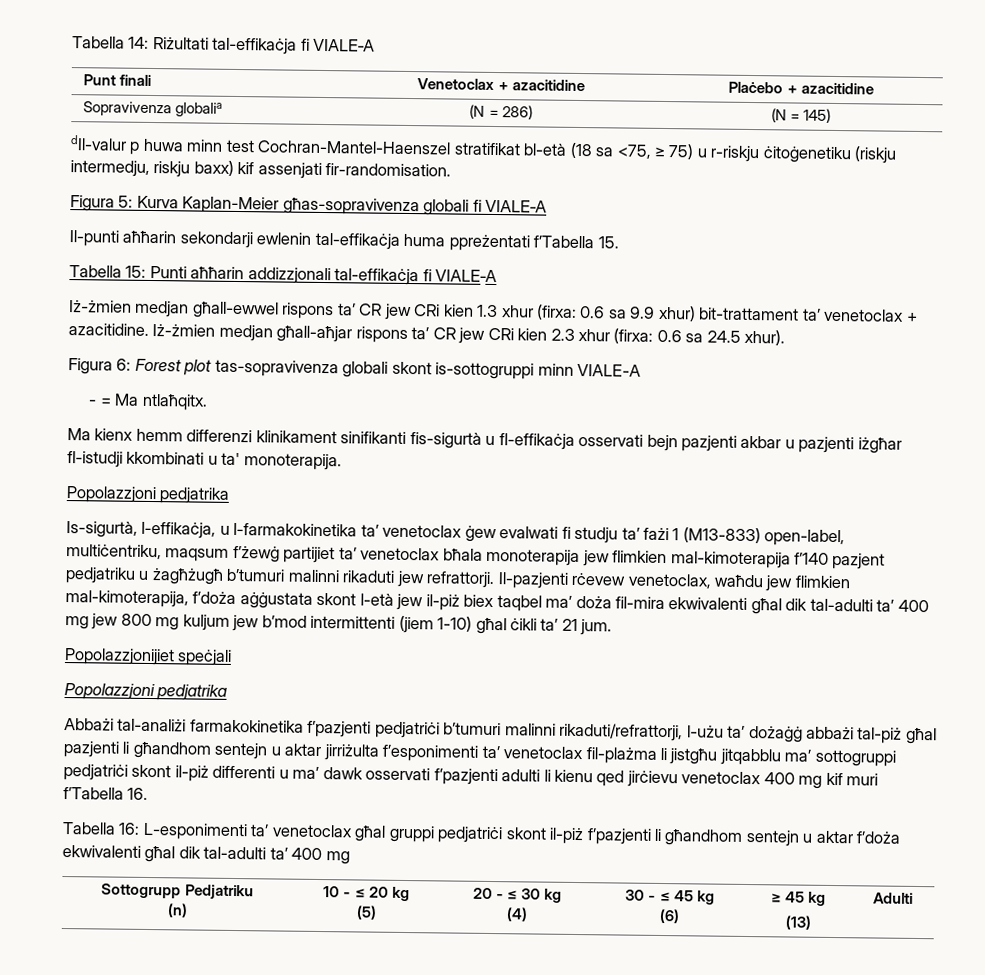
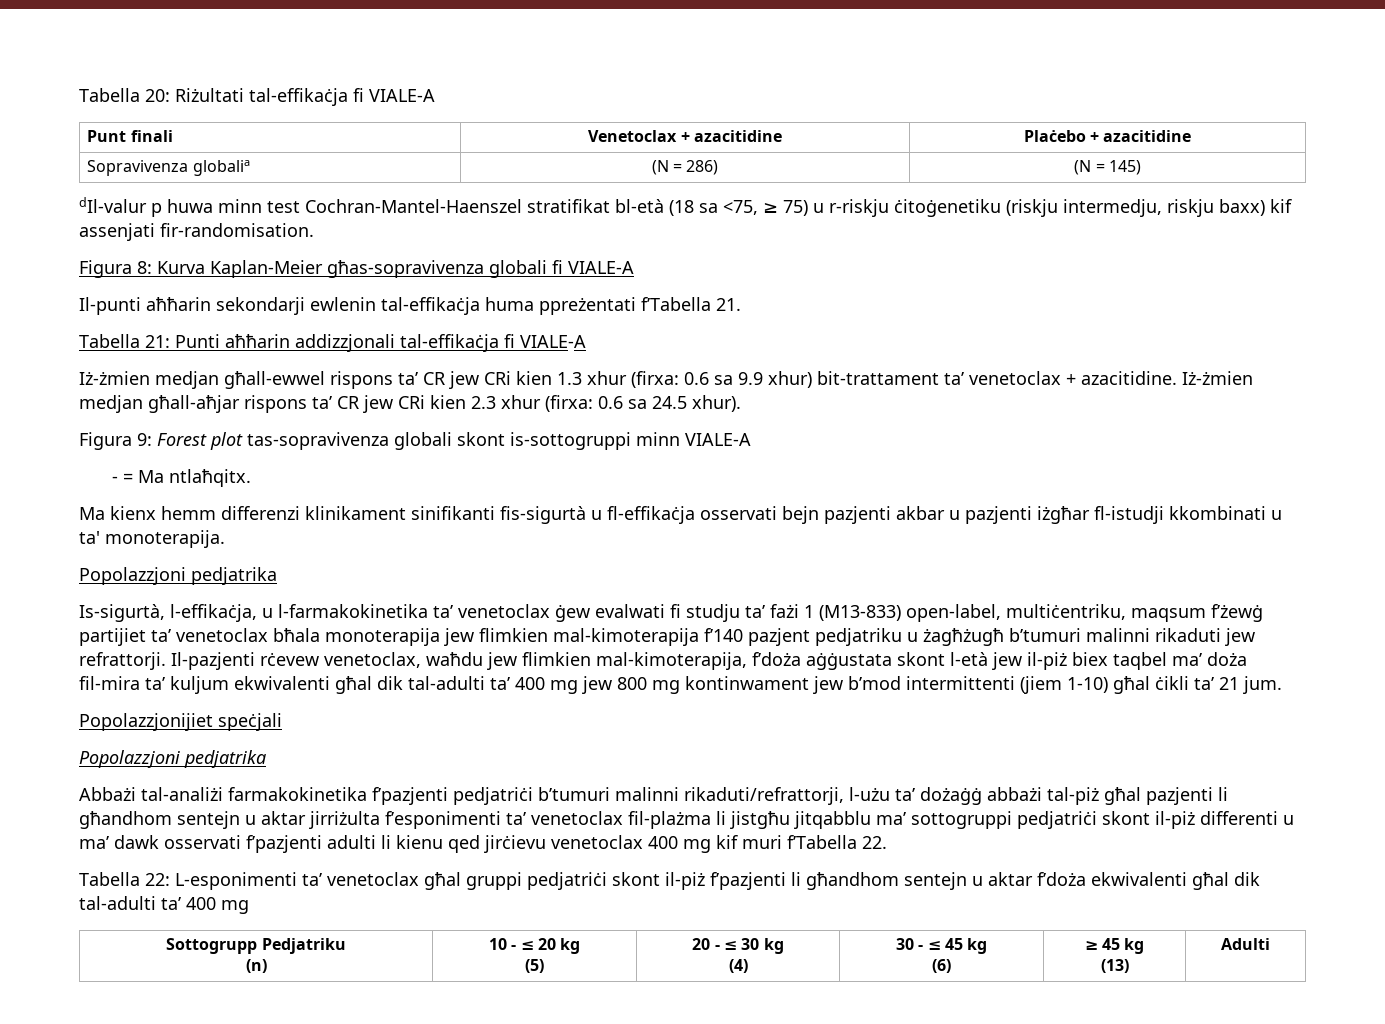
- Tabella 14: Riżultati tal-effikaċja fi VIALE‑A
+ Tabella 20: Riżultati tal-effikaċja fi VIALE‑A
- Figura 5: Kurva Kaplan-Meier għas-sopravivenza globali fi VIALE‑A
+ Figura 8: Kurva Kaplan-Meier għas-sopravivenza globali fi VIALE‑A
- Il-punti aħħarin sekondarji ewlenin tal-effikaċja huma ppreżentati f’Tabella 15.
- Tabella 15: Punti aħħarin addizzjonali tal-effikaċja fi VIALE‑A
+ Il-punti aħħarin sekondarji ewlenin tal-effikaċja huma ppreżentati f’Tabella 21.
+ Tabella 21: Punti aħħarin addizzjonali tal-effikaċja fi VIALE‑A
- Figura 6: Forest plot tas-sopravivenza globali skont is-sottogruppi minn VIALE-A
+ Figura 9: Forest plot tas-sopravivenza globali skont is-sottogruppi minn VIALE-A
- Il-pazjenti rċevew venetoclax, waħdu jew flimkien mal-kimoterapija, f’doża aġġustata skont l-età jew il-piż biex taqbel ma’ doża fil-mira ekwivalenti għal dik tal-adulti ta’ 400 mg jew 800 mg kuljum jew b’mod intermittenti (jiem 1-10) għal ċikli ta’ 21 jum.
+ Il-pazjenti rċevew venetoclax, waħdu jew flimkien mal-kimoterapija, f’doża aġġustata skont l-età jew il-piż biex taqbel ma’ doża fil-mira ta’ kuljum ekwivalenti għal dik tal-adulti ta’ 400 mg jew 800 mg kontinwament jew b’mod intermittenti (jiem 1-10) għal ċikli ta’ 21 jum.
- Abbażi tal-analiżi farmakokinetika f’pazjenti pedjatriċi b’tumuri malinni rikaduti/refrattorji, l-użu ta’ dożaġġ abbażi tal-piż għal pazjenti li għandhom sentejn u aktar jirriżulta f’esponimenti ta’ venetoclax fil-plażma li jistgħu jitqabblu ma’ sottogruppi pedjatriċi skont il-piż differenti u ma’ dawk osservati f’pazjenti adulti li kienu qed jirċievu venetoclax 400 mg kif muri f’Tabella 16.
- Tabella 16:
+ Abbażi tal-analiżi farmakokinetika f’pazjenti pedjatriċi b’tumuri malinni rikaduti/refrattorji, l-użu ta’ dożaġġ abbażi tal-piż għal pazjenti li għandhom sentejn u aktar jirriżulta f’esponimenti ta’ venetoclax fil-plażma li jistgħu jitqabblu ma’ sottogruppi pedjatriċi skont il-piż differenti u ma’ dawk osservati f’pazjenti adulti li kienu qed jirċievu venetoclax 400 mg kif muri f’Tabella 22.
+ Tabella 22:

